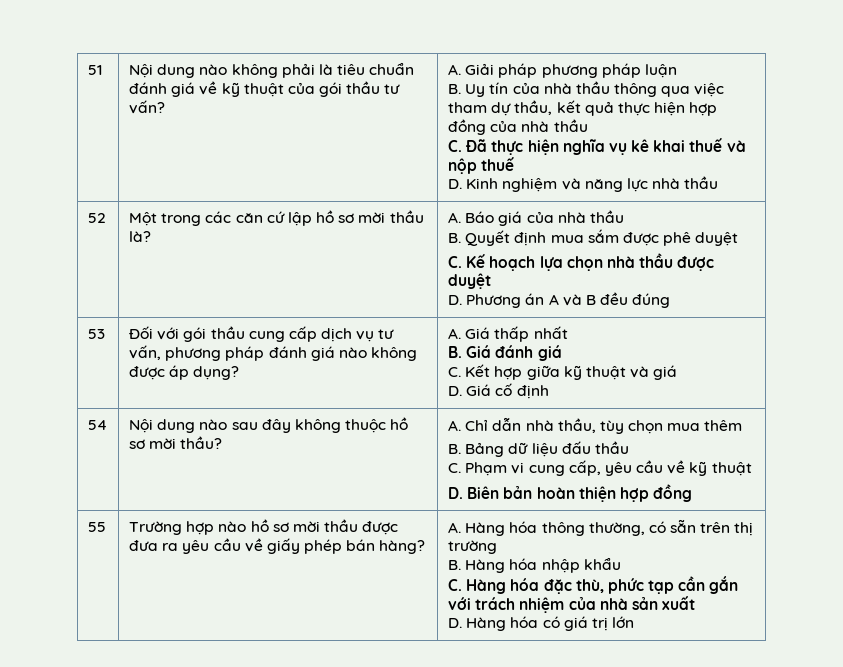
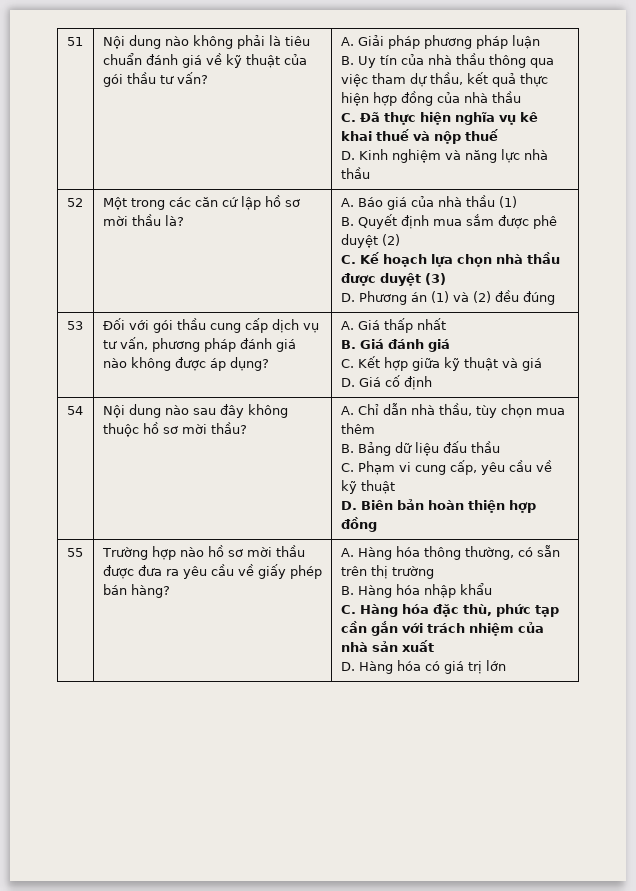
- A. Báo giá của nhà thầu
+ A. Báo giá của nhà thầu (1)
- B. Quyết định mua sắm được phê duyệt
+ B. Quyết định mua sắm được phê duyệt (2)
- C. Kế hoạch lựa chọn nhà thầu được duyệt
+ C. Kế hoạch lựa chọn nhà thầu được duyệt (3)
- D. Phương án A và B đều đúng
+ D. Phương án (1) và (2) đều đúng

